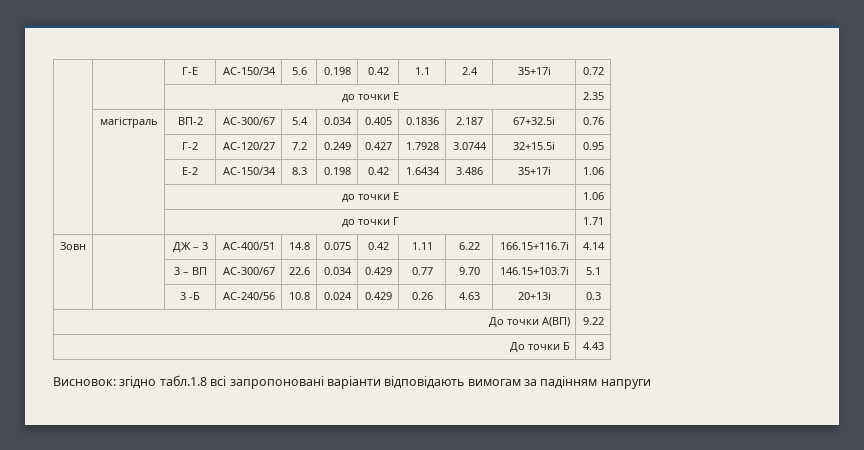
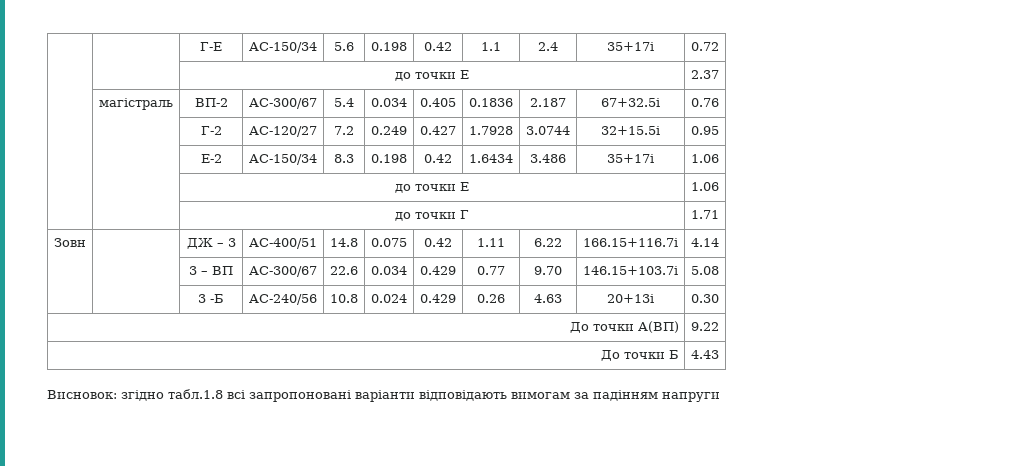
- | | до точки Е | 2.35
+ | | до точки Е | 2.37
- | | 3 – ВП | АС-300/67 | 22.6 | 0.034 | 0.429 | 0.77 | 9.70 | 146.15+103.7i | 5.1
+ | | 3 – ВП | АС-300/67 | 22.6 | 0.034 | 0.429 | 0.77 | 9.70 | 146.15+103.7i | 5.08
- | | 3 -Б | АС-240/56 | 10.8 | 0.024 | 0.429 | 0.26 | 4.63 | 20+13i | 0.3
+ | | 3 -Б | АС-240/56 | 10.8 | 0.024 | 0.429 | 0.26 | 4.63 | 20+13i | 0.30

